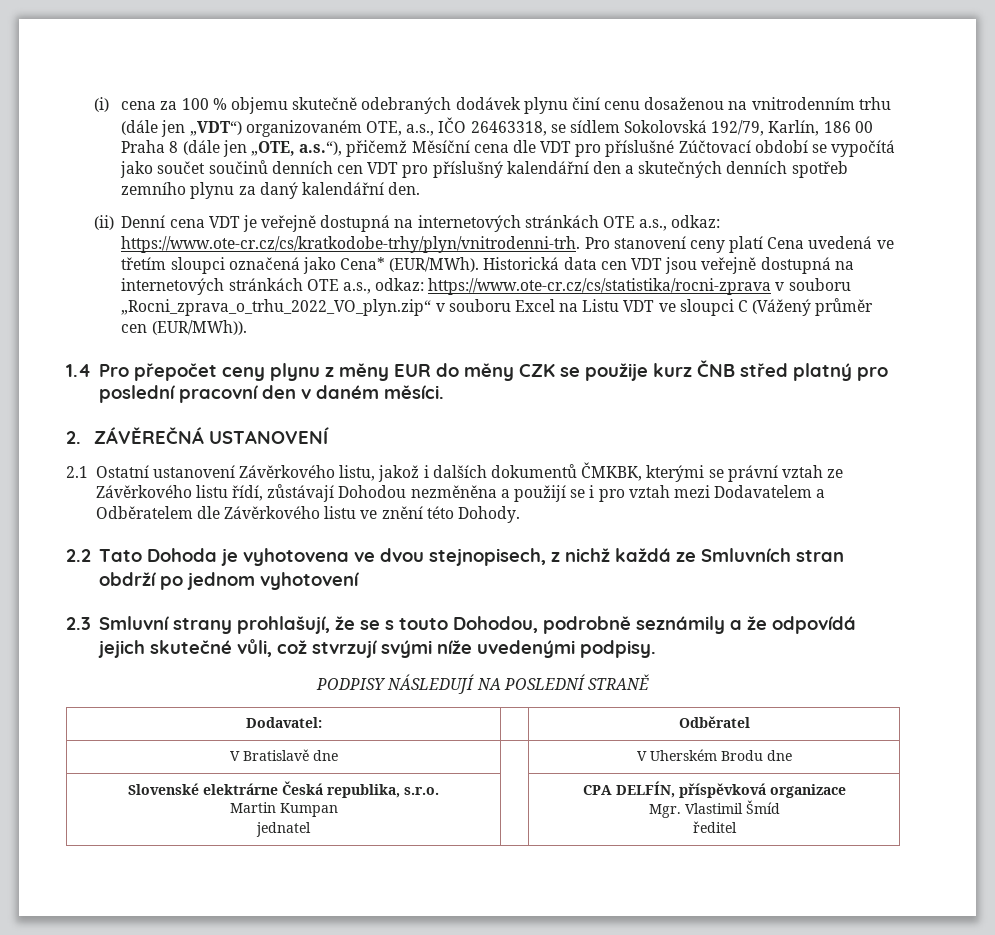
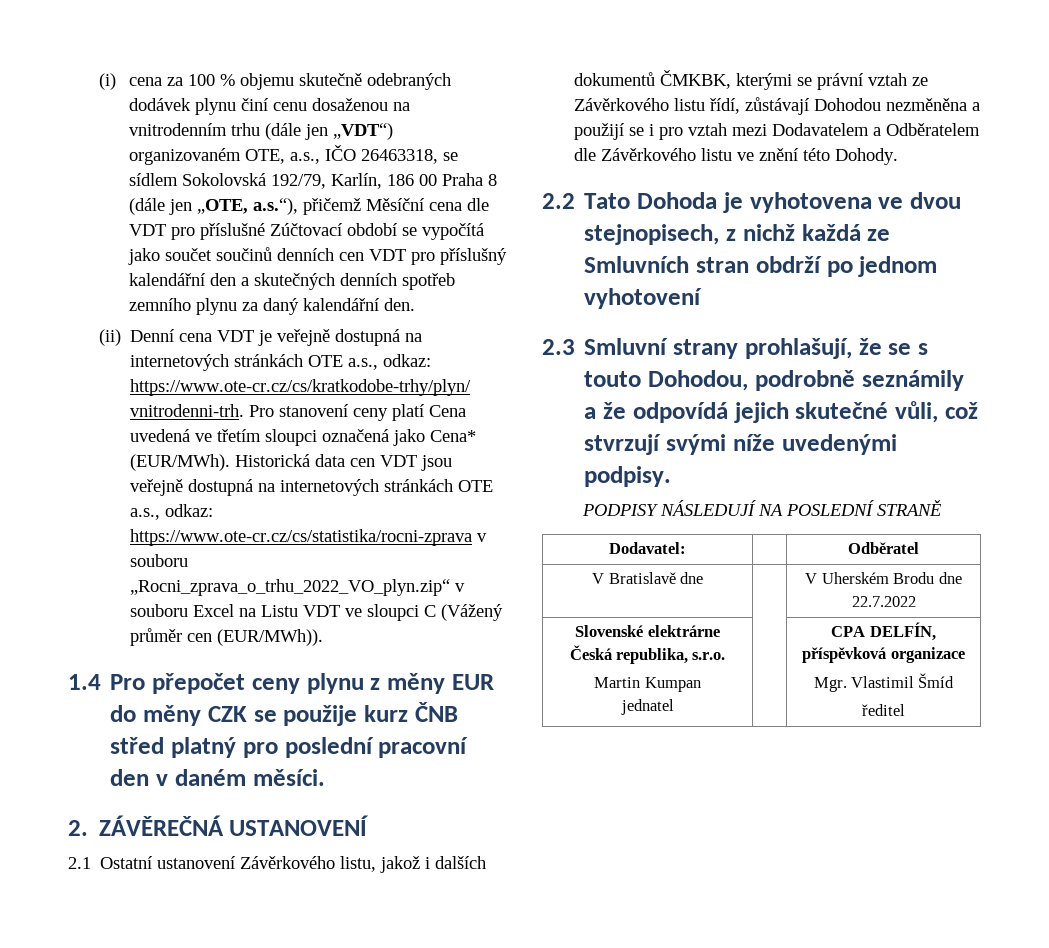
- V Bratislavě dne | | V Uherském Brodu dne
+ V Bratislavě dne | | V Uherském Brodu dne 22.7.2022

